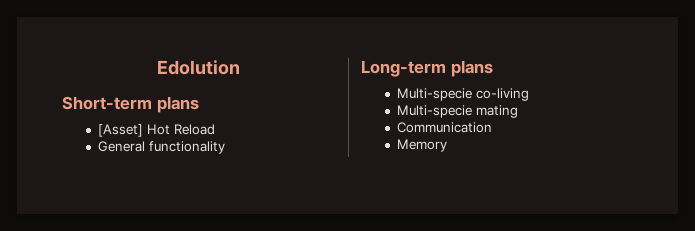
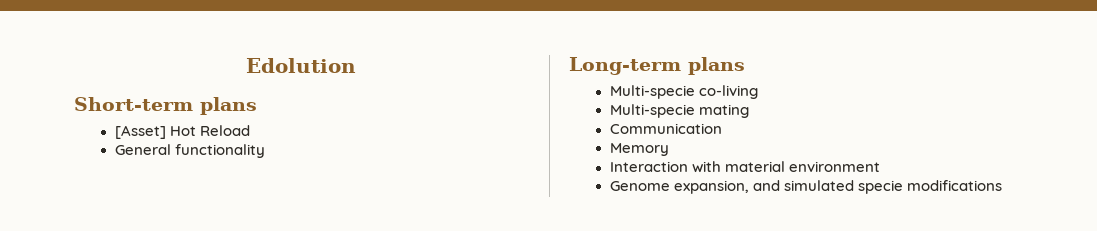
+ Interaction with material environment
+ Genome expansion, and simulated specie modifications

